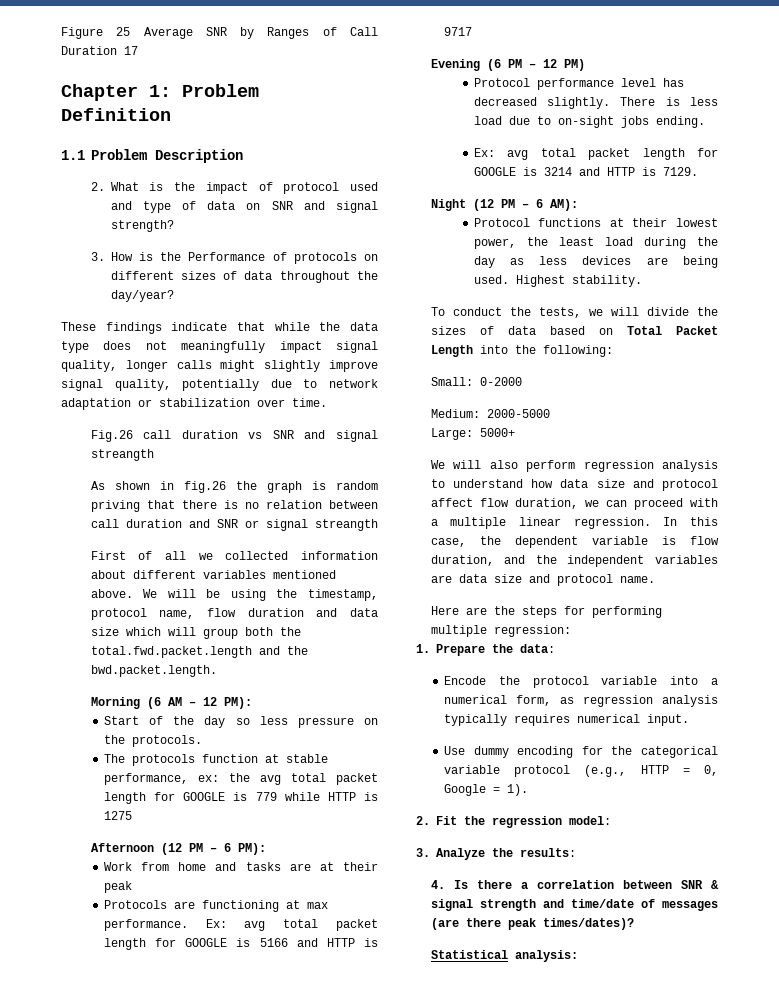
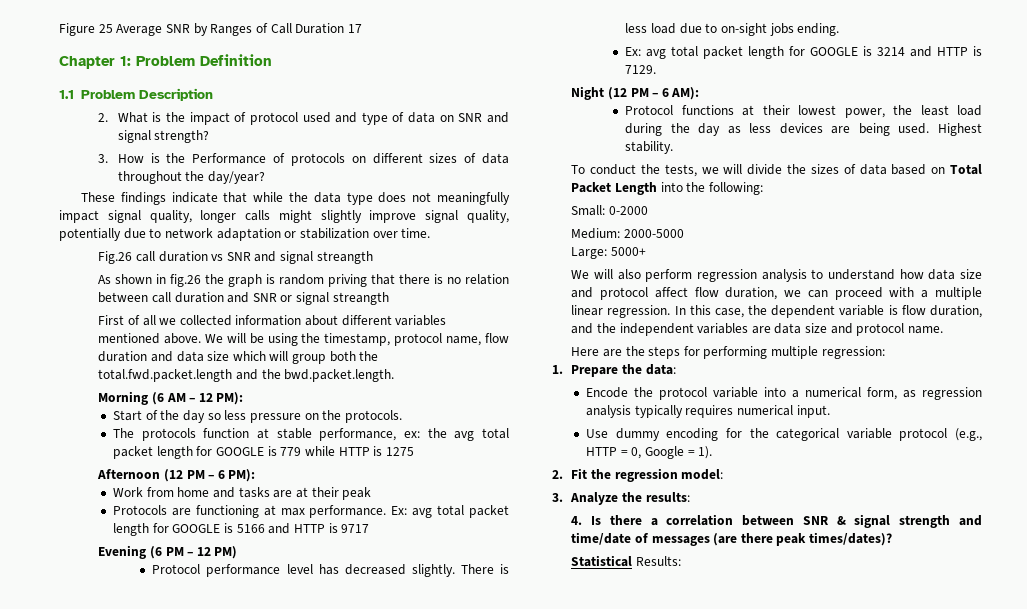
- Statistical analysis:
+ Statistical Results:

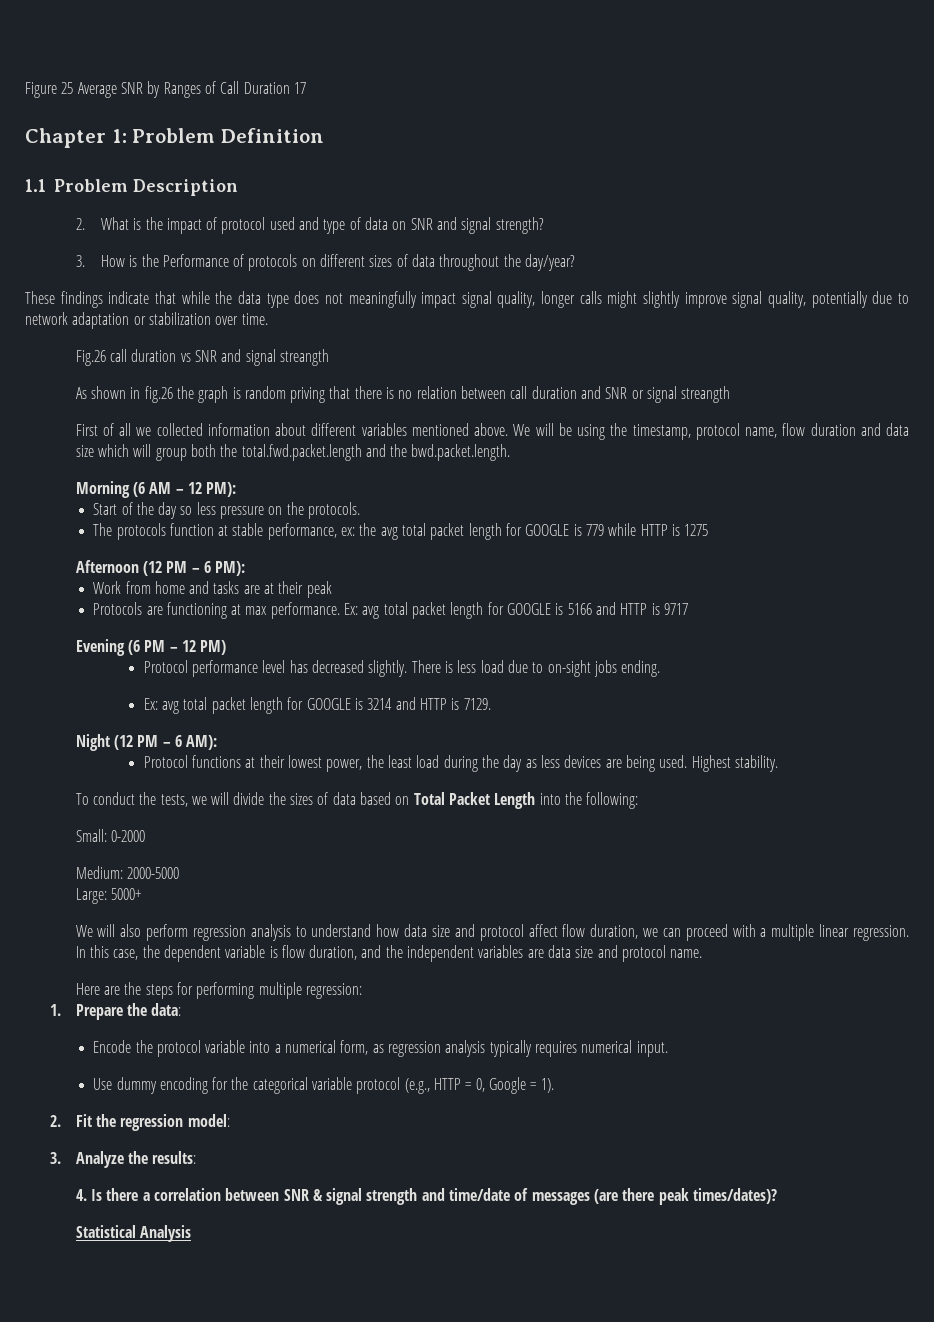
- Statistical Results:
+ Statistical Analysis

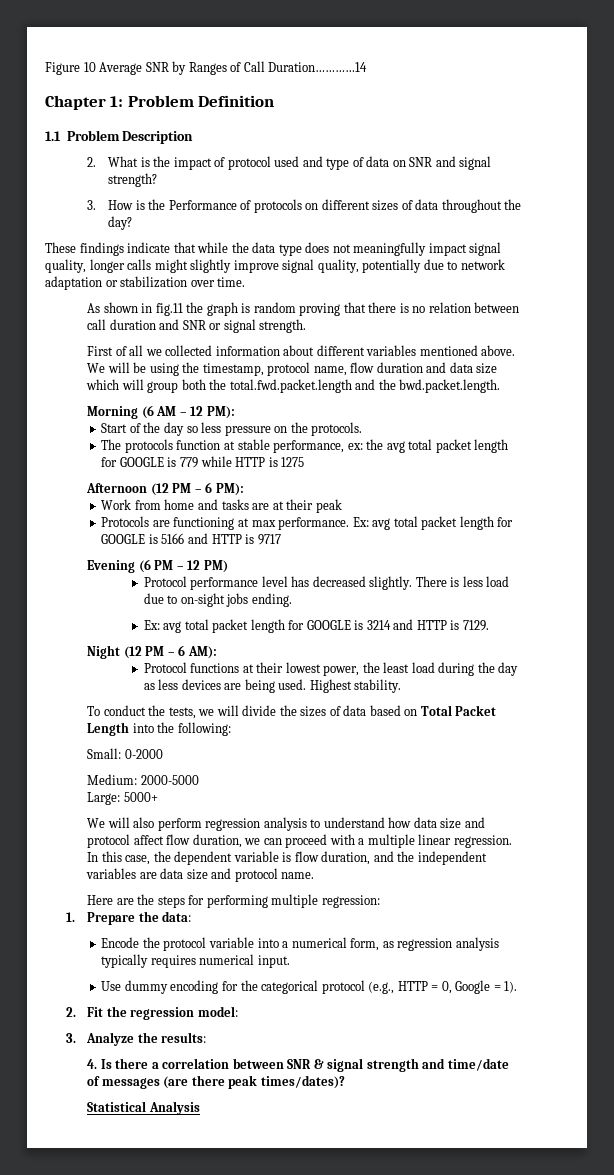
- Figure 25 Average SNR by Ranges of Call Duration 17
+ Figure 10 Average SNR by Ranges of Call Duration…………14
- 3. How is the Performance of protocols on different sizes of data throughout the day/year?
+ 3. How is the Performance of protocols on different sizes of data throughout the day?
- Fig.26 call duration vs SNR and signal streangth
- As shown in fig.26 the graph is random priving that there is no relation between call duration and SNR or signal streangth
+ As shown in fig.11 the graph is random proving that there is no relation between call duration and SNR or signal strength.
- Use dummy encoding for the categorical variable protocol (e.g., HTTP = 0, Google = 1).
+ Use dummy encoding for the categorical protocol (e.g., HTTP = 0, Google = 1).

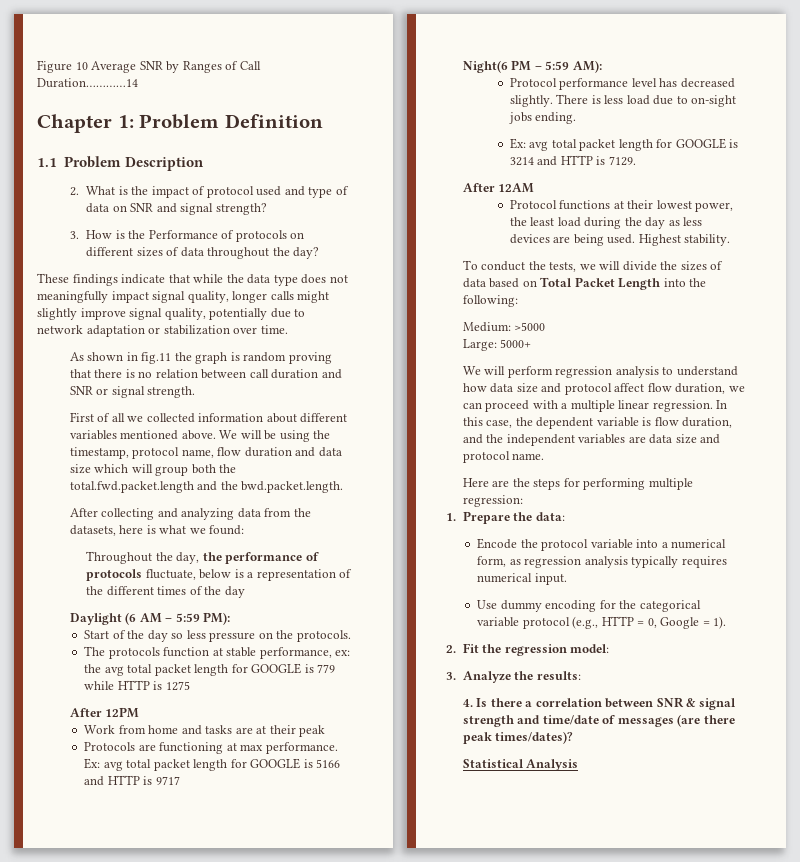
- Morning (6 AM – 12 PM):
+ After collecting and analyzing data from the datasets, here is what we found:
+ Throughout the day, the performance of protocols fluctuate, below is a representation of the different times of the day
+ Daylight (6 AM – 5:59 PM):
- Afternoon (12 PM – 6 PM):
+ After 12PM
- Evening (6 PM – 12 PM)
+ Night(6 PM – 5:59 AM):
- Night (12 PM – 6 AM):
+ After 12AM
- Small: 0-2000
- Medium: 2000-5000
+ Medium: >5000
- We will also perform regression analysis to understand how data size and protocol affect flow duration, we can proceed with a multiple linear regression.
+ We will perform regression analysis to understand how data size and protocol affect flow duration, we can proceed with a multiple linear regression.
- Use dummy encoding for the categorical protocol (e.g., HTTP = 0, Google = 1).
+ Use dummy encoding for the categorical variable protocol (e.g., HTTP = 0, Google = 1).

